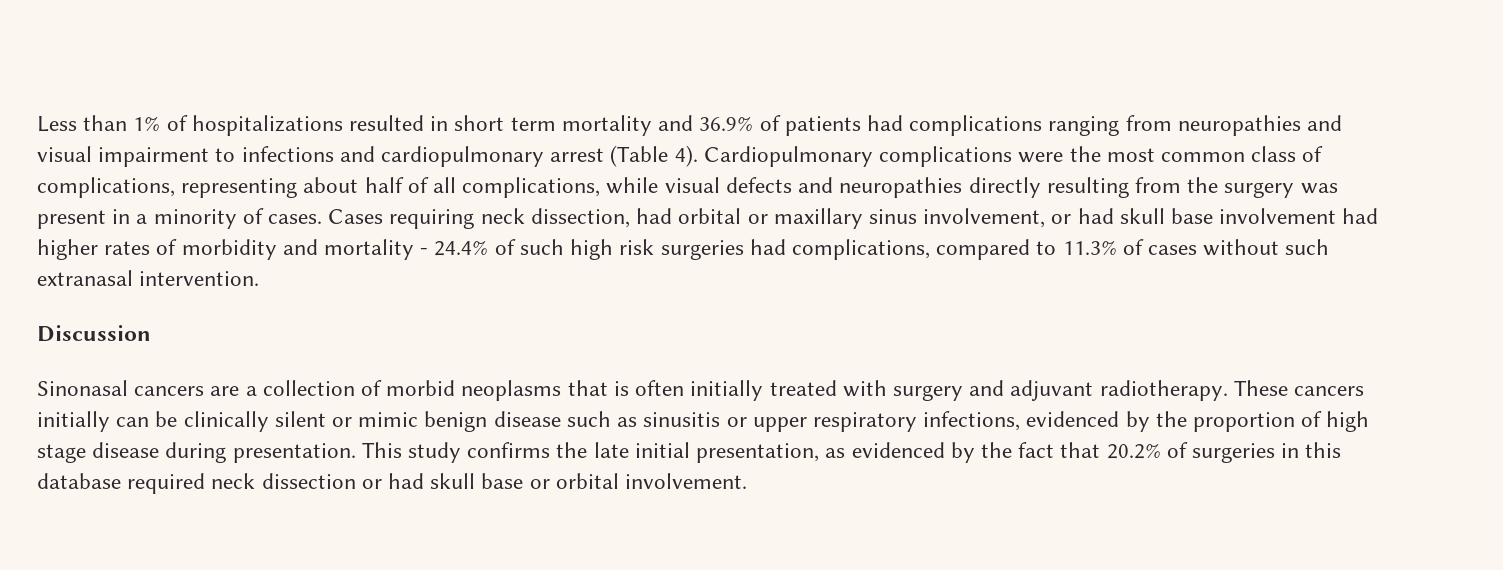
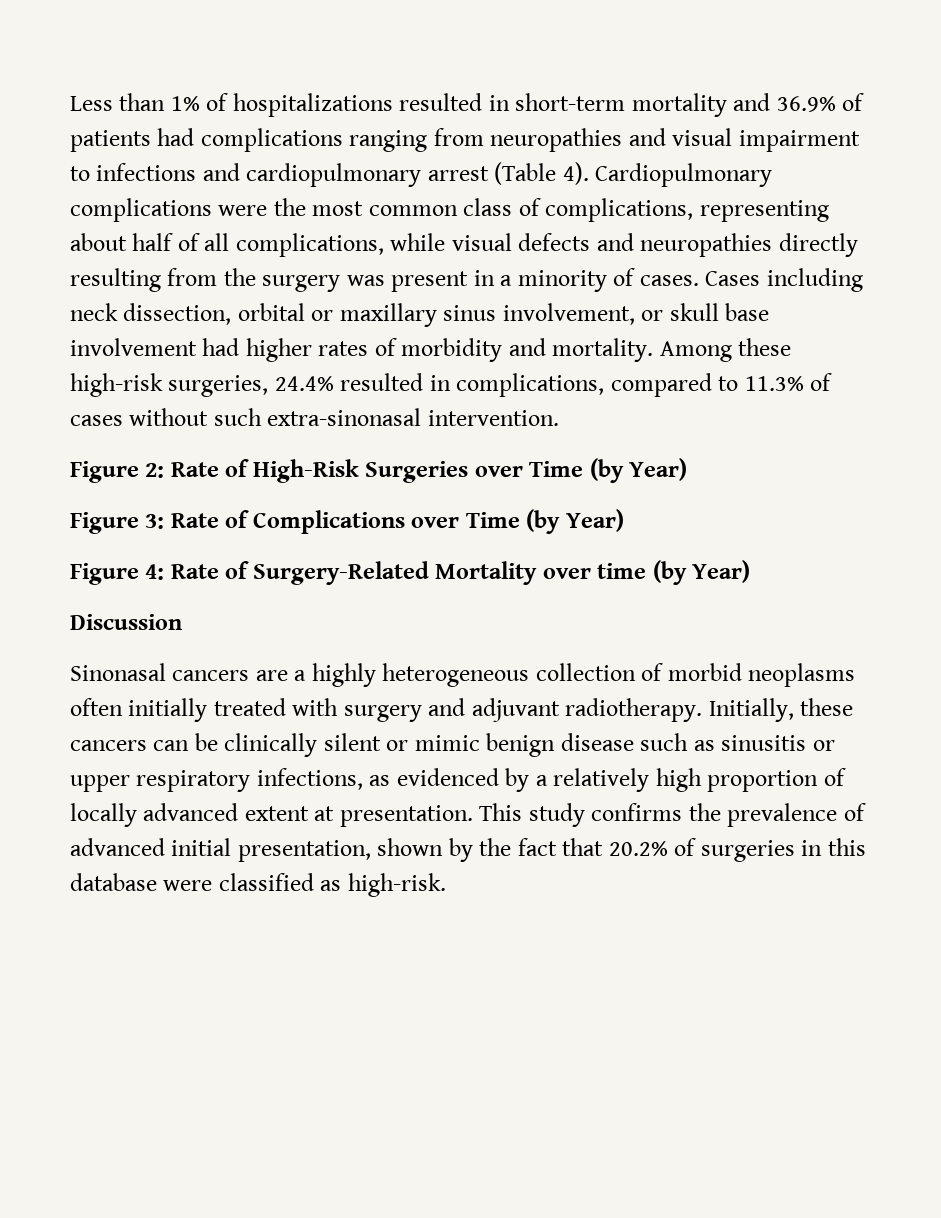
- Less than 1% of hospitalizations resulted in short term mortality and 36.9% of patients had complications ranging from neuropathies and visual impairment to infections and cardiopulmonary arrest (Table 4).
+ Less than 1% of hospitalizations resulted in short-term mortality and 36.9% of patients had complications ranging from neuropathies and visual impairment to infections and cardiopulmonary arrest (Table 4).
- Cases requiring neck dissection, had orbital or maxillary sinus involvement, or had skull base involvement had higher rates of morbidity and mortality - 24.4% of such high risk surgeries had complications, compared to 11.3% of cases without such extranasal intervention.
+ Cases including neck dissection, orbital or maxillary sinus involvement, or skull base involvement had higher rates of morbidity and mortality. Among these high-risk surgeries, 24.4% resulted in complications, compared to 11.3% of cases without such extra-sinonasal intervention.
+ Figure 2: Rate of High-Risk Surgeries over Time (by Year)
+ Figure 3: Rate of Complications over Time (by Year)
+ Figure 4: Rate of Surgery-Related Mortality over time (by Year)
- Sinonasal cancers are a collection of morbid neoplasms that is often initially treated with surgery and adjuvant radiotherapy.
+ Sinonasal cancers are a highly heterogeneous collection of morbid neoplasms often initially treated with surgery and adjuvant radiotherapy.
- These cancers initially can be clinically silent or mimic benign disease such as sinusitis or upper respiratory infections, evidenced by the proportion of high stage disease during presentation.
+ Initially, these cancers can be clinically silent or mimic benign disease such as sinusitis or upper respiratory infections, as evidenced by a relatively high proportion of locally advanced extent at presentation.
- This study confirms the late initial presentation, as evidenced by the fact that 20.2% of surgeries in this database required neck dissection or had skull base or orbital involvement.
+ This study confirms the prevalence of advanced initial presentation, shown by the fact that 20.2% of surgeries in this database were classified as high-risk.

